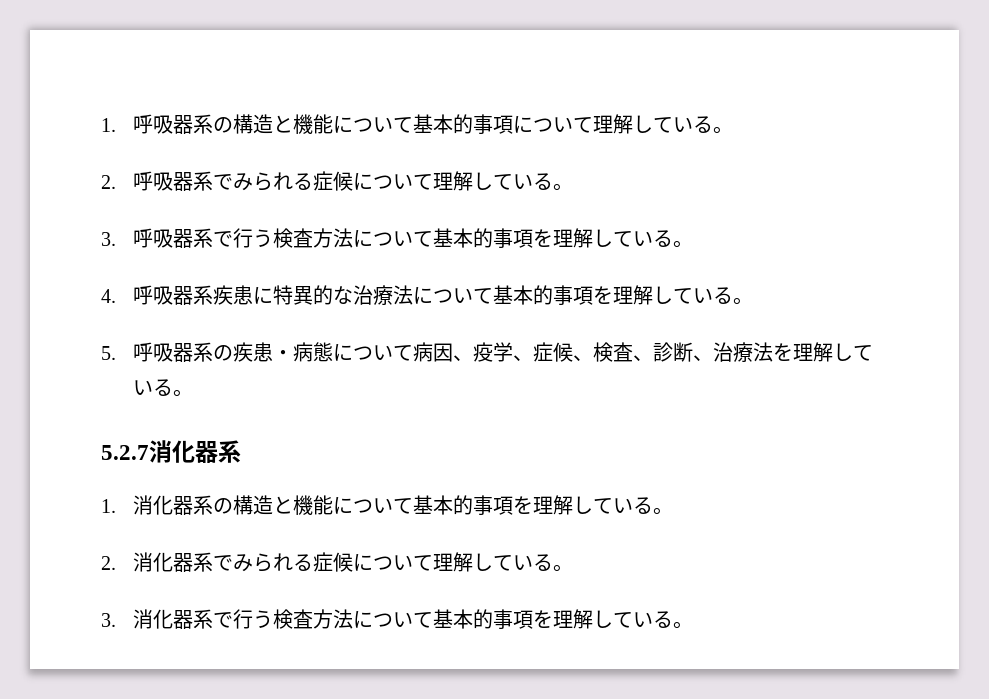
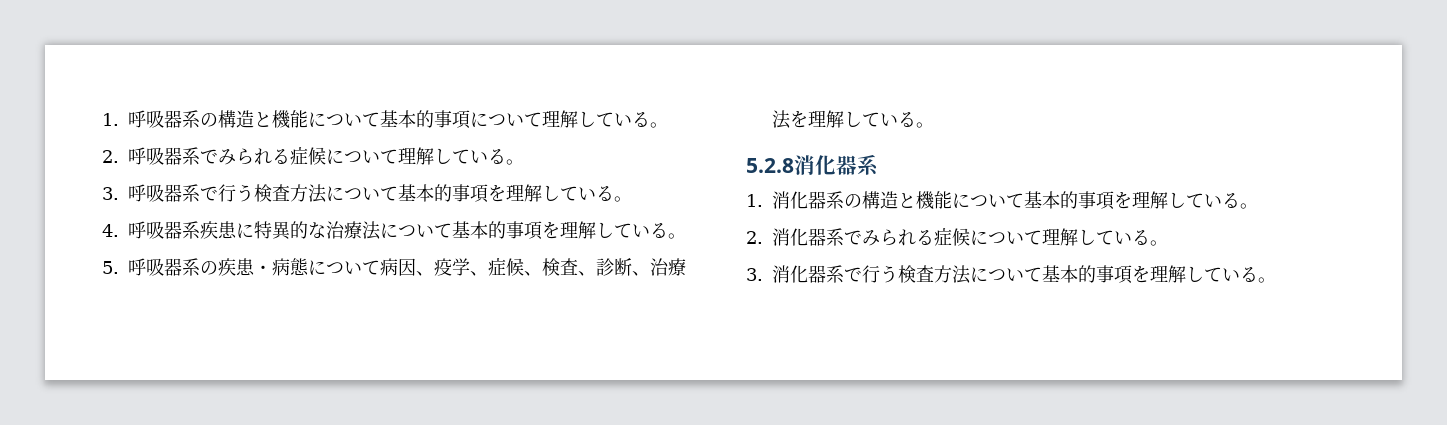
- 5.2.7消化器系
+ 5.2.8消化器系

